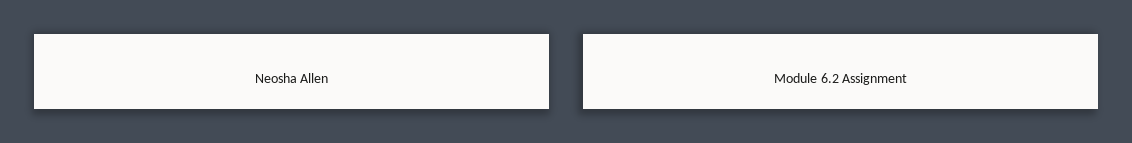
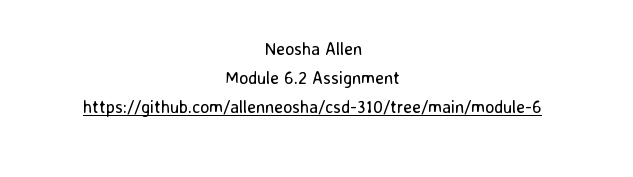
+ https://github.com/allenneosha/csd-310/tree/main/module-6

